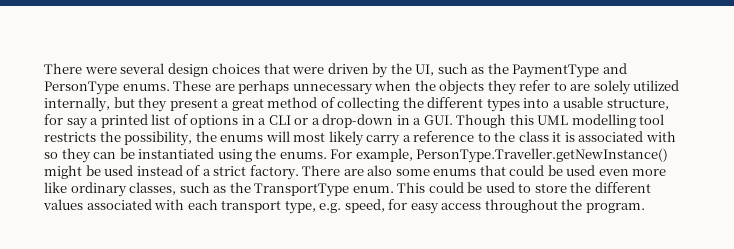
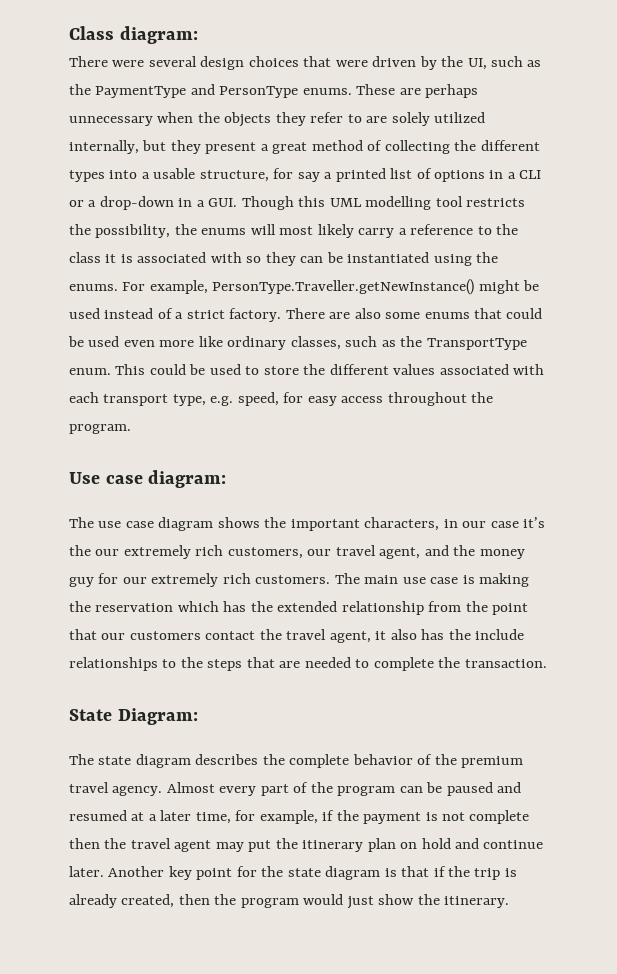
+ Class diagram:
+ Use case diagram:
+ The use case diagram shows the important characters, in our case it’s the our extremely rich customers, our travel agent, and the money guy for our extremely rich customers. The main use case is making the reservation which has the extended relationship from the point that our customers contact the travel agent, it also has the include relationships to the steps that are needed to complete the transaction.
+ State Diagram:
+ The state diagram describes the complete behavior of the premium travel agency. Almost every part of the program can be paused and resumed at a later time, for example, if the payment is not complete then the travel agent may put the itinerary plan on hold and continue later. Another key point for the state diagram is that if the trip is already created, then the program would just show the itinerary.

